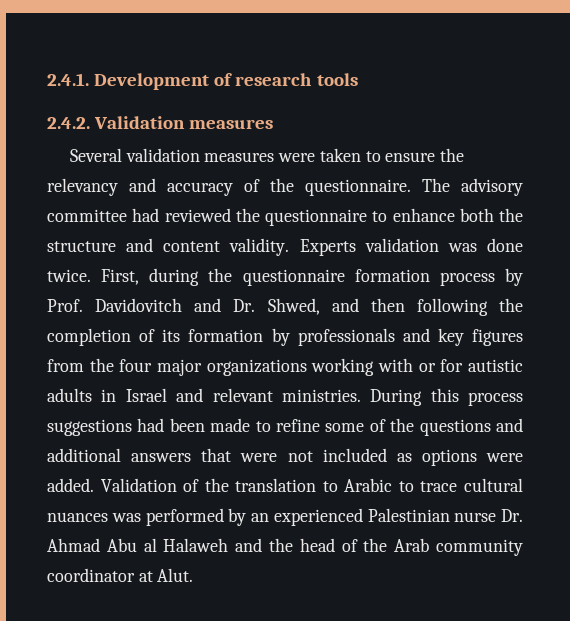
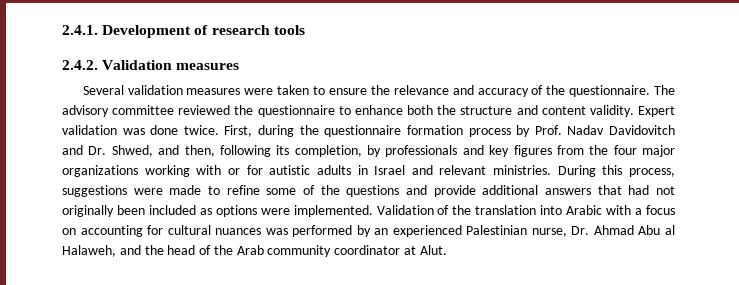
- Several validation measures were taken to ensure the relevancy and accuracy of the questionnaire.
+ Several validation measures were taken to ensure the relevance and accuracy of the questionnaire.
- The advisory committee had reviewed the questionnaire to enhance both the structure and content validity.
+ The advisory committee reviewed the questionnaire to enhance both the structure and content validity.
- Experts validation was done twice.
+ Expert validation was done twice.
- First, during the questionnaire formation process by Prof. Davidovitch and Dr. Shwed, and then following the completion of its formation by professionals and key figures from the four major organizations working with or for autistic adults in Israel and relevant ministries.
+ First, during the questionnaire formation process by Prof. Nadav Davidovitch and Dr. Shwed, and then, following its completion, by professionals and key figures from the four major organizations working with or for autistic adults in Israel and relevant ministries.
- During this process suggestions had been made to refine some of the questions and additional answers that were not included as options were added.
+ During this process, suggestions were made to refine some of the questions and provide additional answers that had not originally been included as options were implemented.
- Validation of the translation to Arabic to trace cultural nuances was performed by an experienced Palestinian nurse Dr. Ahmad Abu al Halaweh and the head of the Arab community coordinator at Alut.
+ Validation of the translation into Arabic with a focus on accounting for cultural nuances was performed by an experienced Palestinian nurse, Dr. Ahmad Abu al Halaweh, and the head of the Arab community coordinator at Alut.

